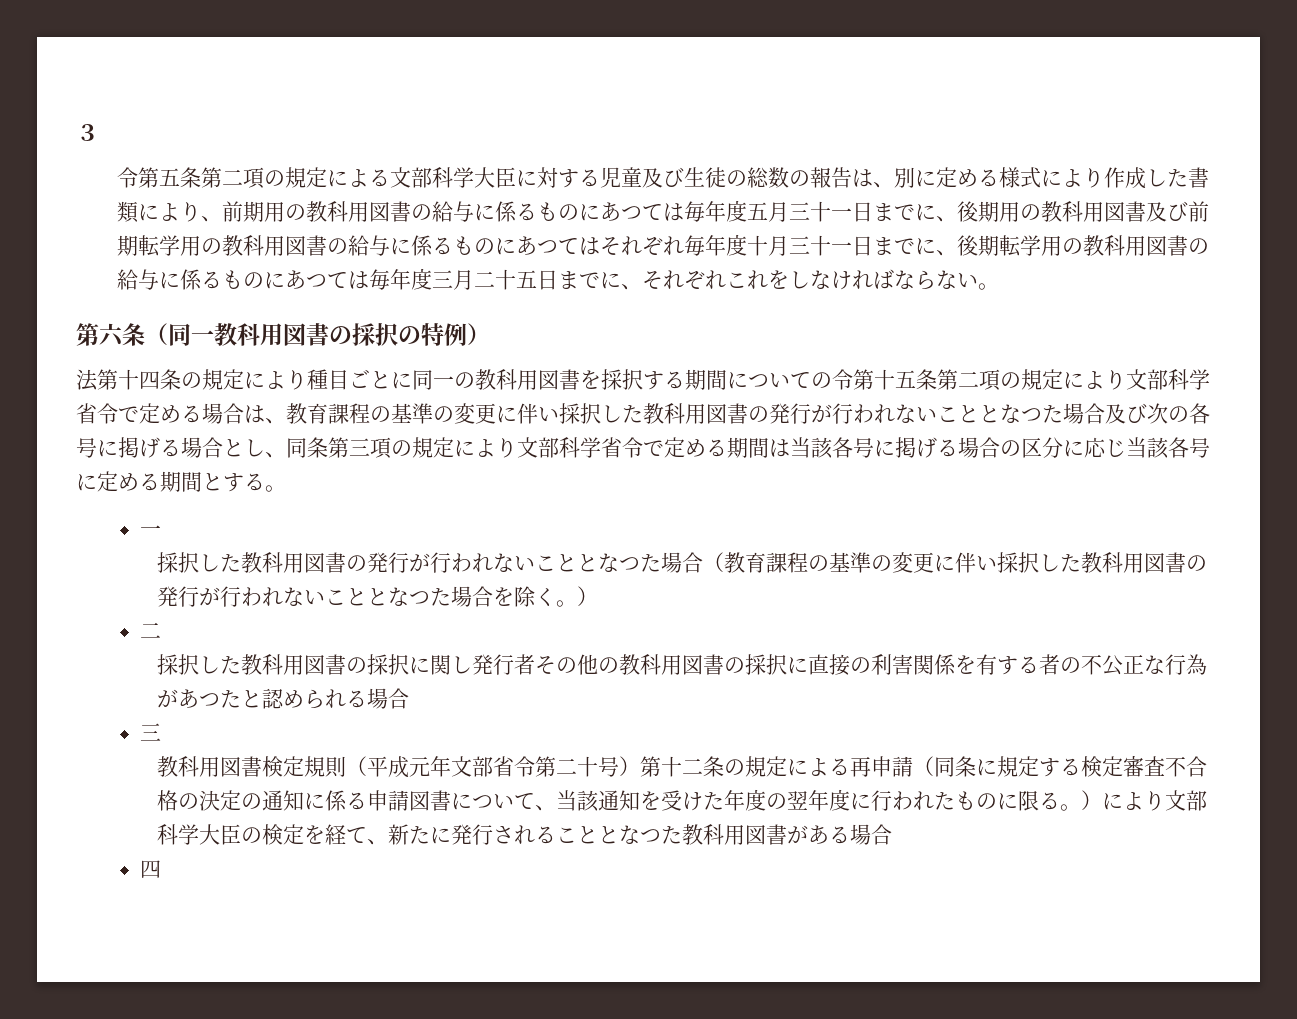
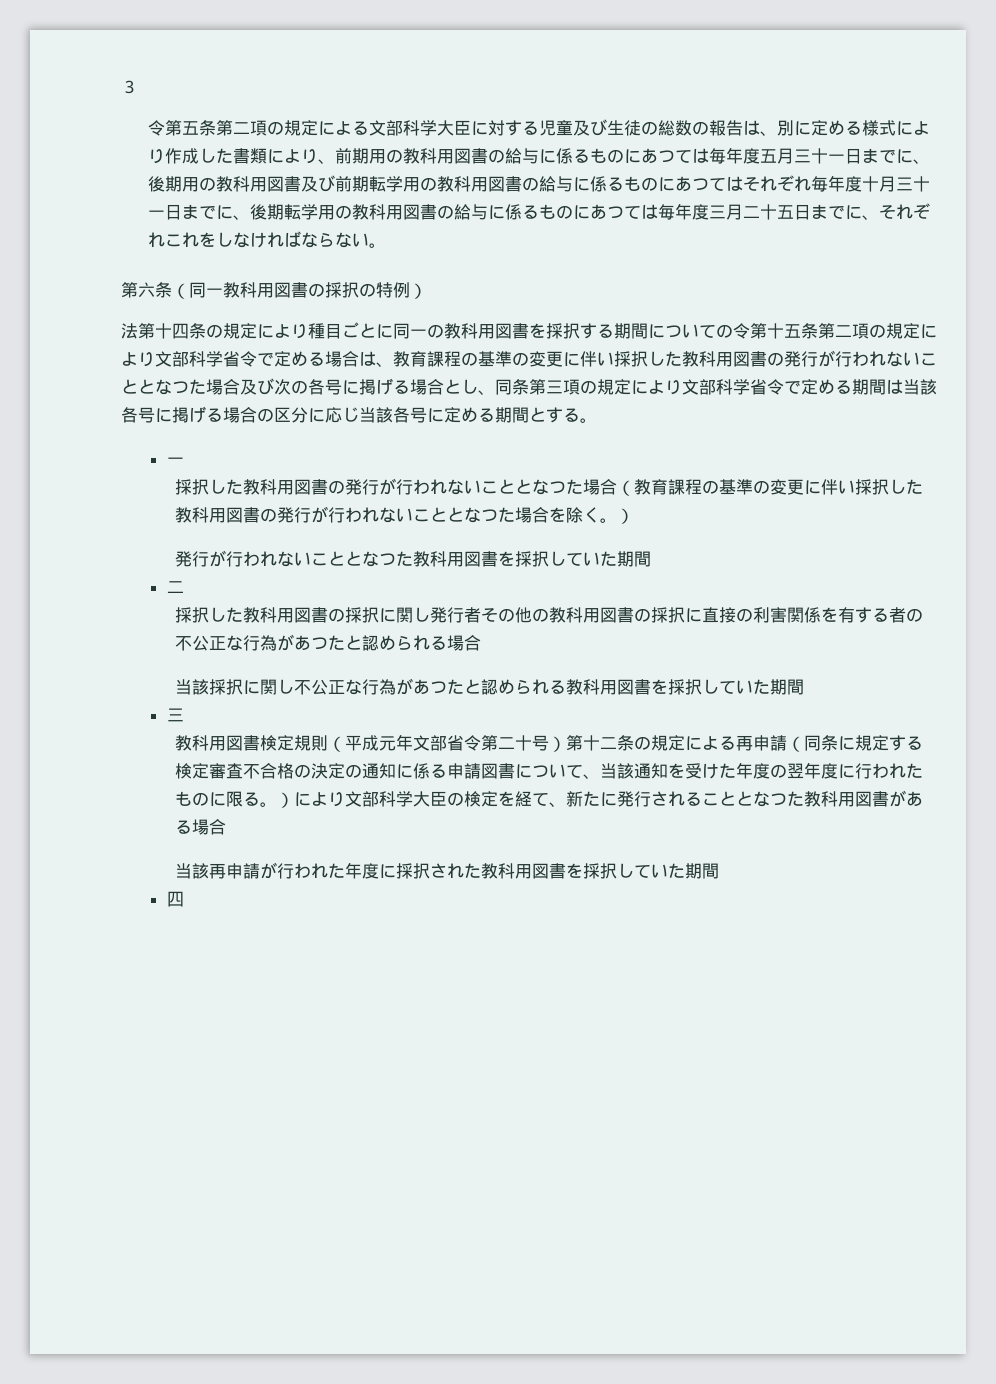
+ 発行が行われないこととなつた教科用図書を採択していた期間
+ 当該採択に関し不公正な行為があつたと認められる教科用図書を採択していた期間
+ 当該再申請が行われた年度に採択された教科用図書を採択していた期間

